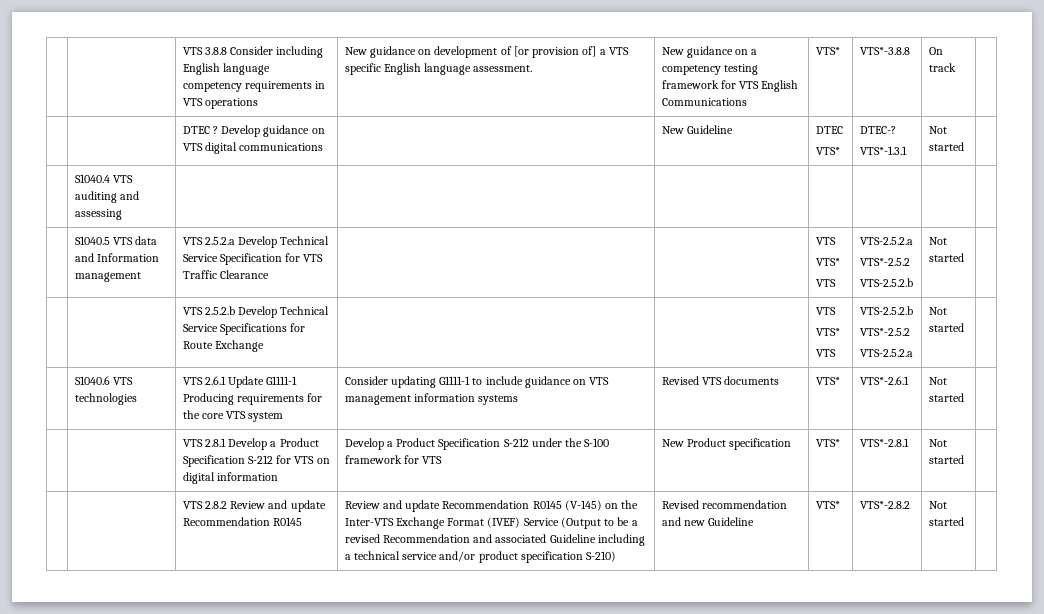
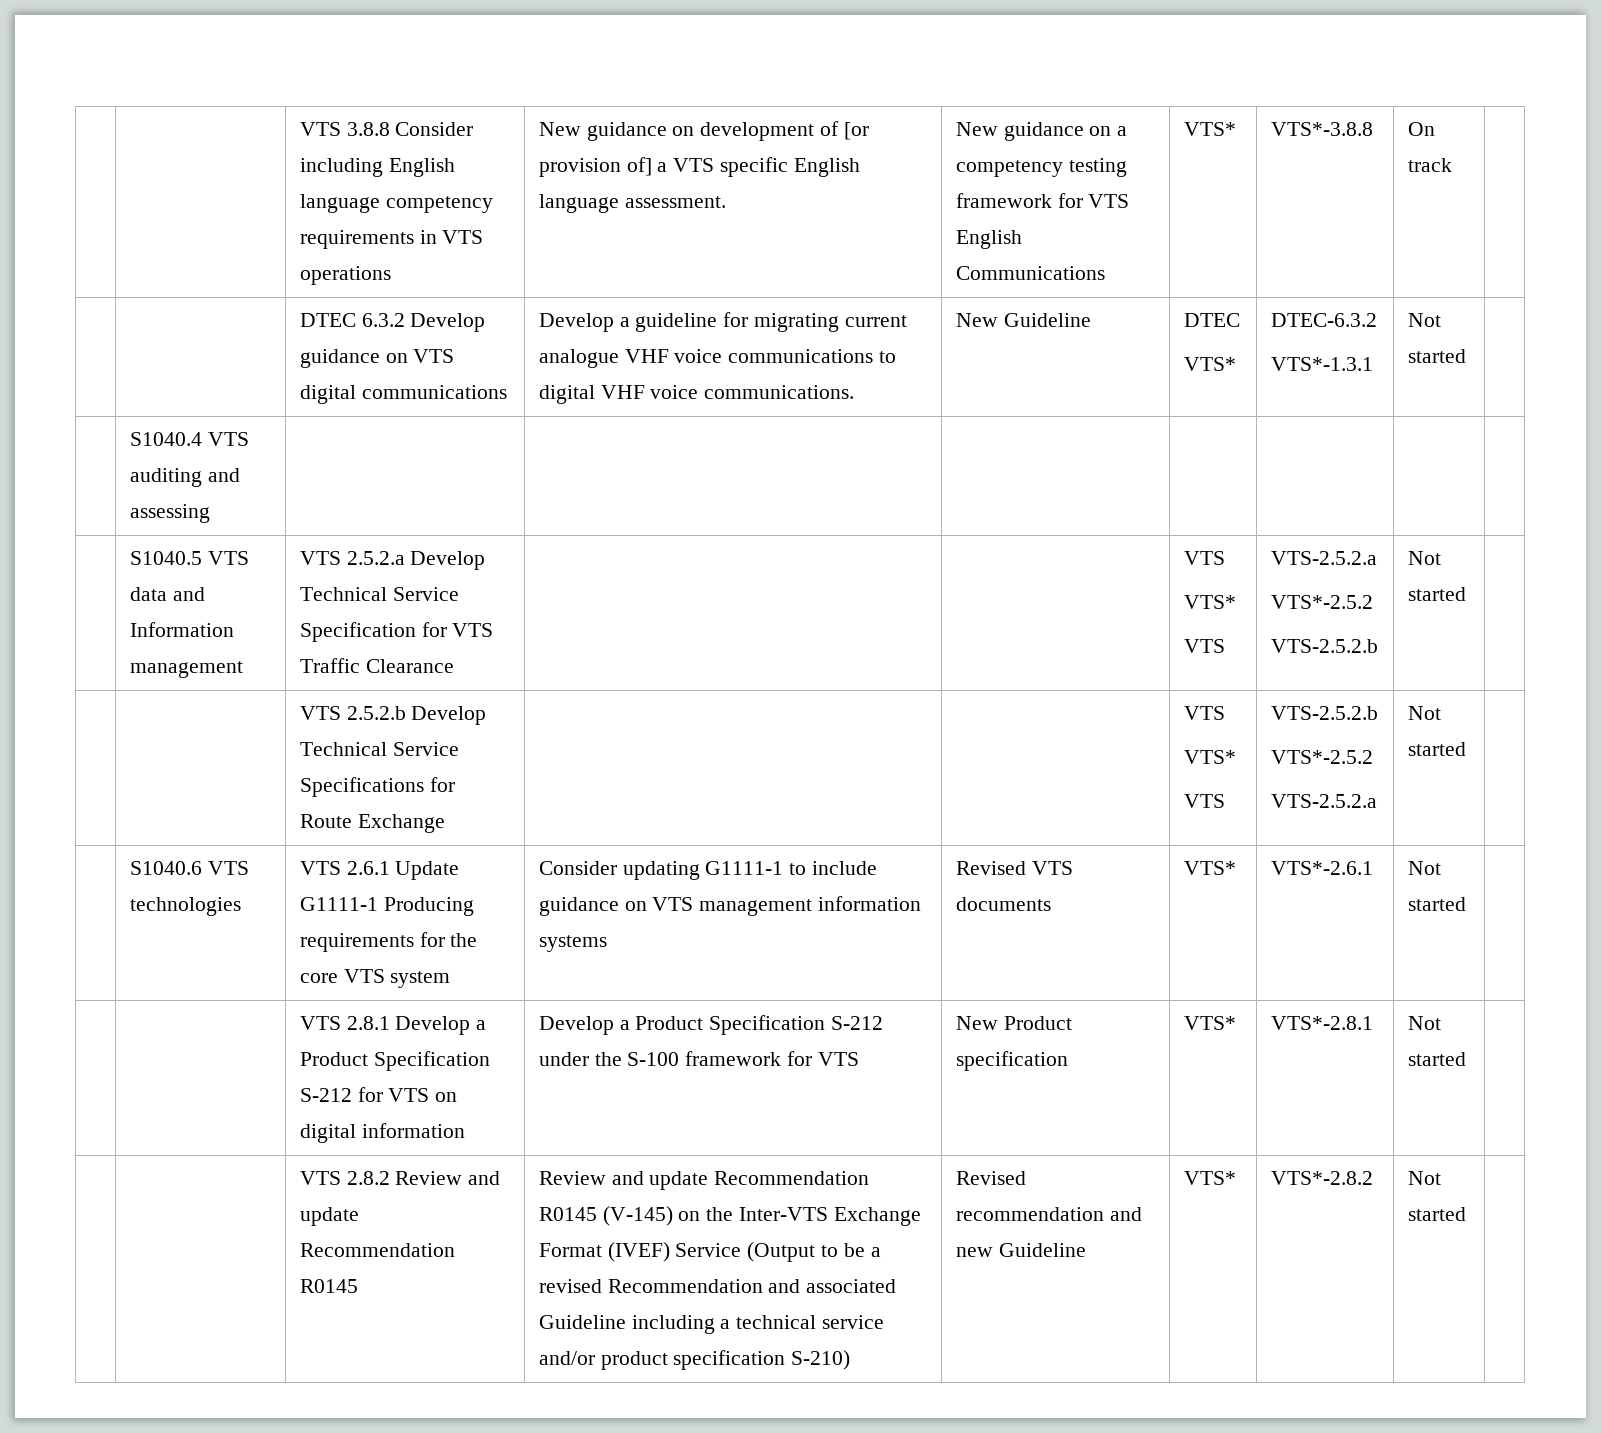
- | | DTEC ? Develop guidance on VTS digital communications | | New Guideline | DTEC
- VTS* | DTEC-?
+ | | DTEC 6.3.2 Develop guidance on VTS digital communications | Develop a guideline for migrating current analogue VHF voice communications to digital VHF voice communications. | New Guideline | DTEC
+ VTS* | DTEC-6.3.2

